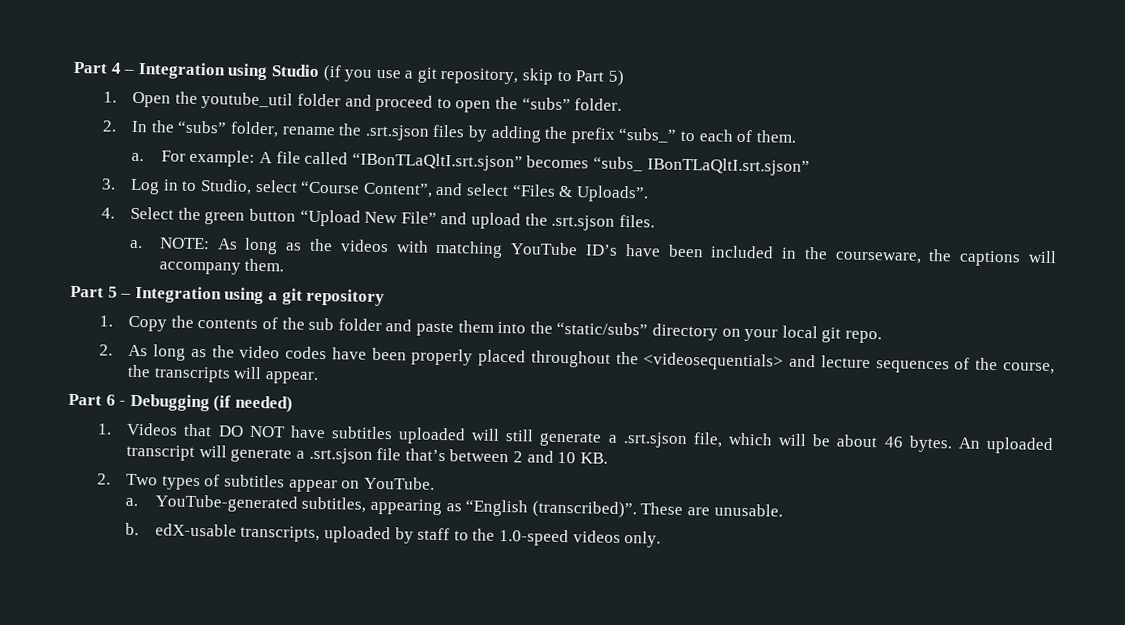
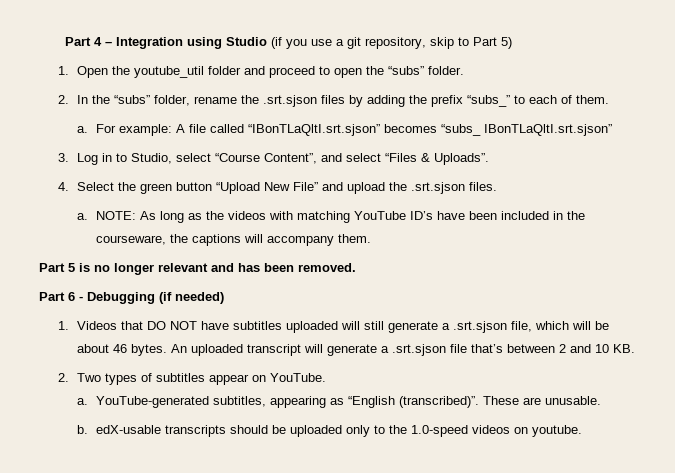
- Part 5 – Integration using a git repository
- 1. Copy the contents of the sub folder and paste them into the “static/subs” directory on your local git repo.
- 2. As long as the video codes have been properly placed throughout the <videosequentials> and lecture sequences of the course, the transcripts will appear.
+ Part 5 is no longer relevant and has been removed.
- b. edX-usable transcripts, uploaded by staff to the 1.0-speed videos only.
+ b. edX-usable transcripts should be uploaded only to the 1.0-speed videos on youtube.

